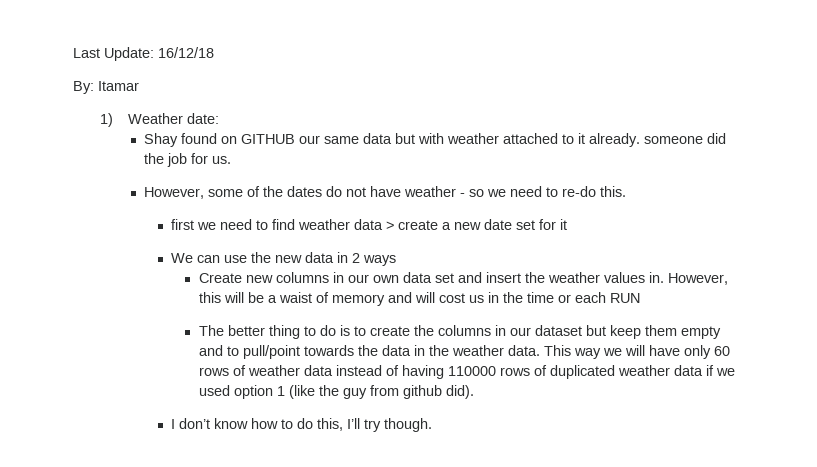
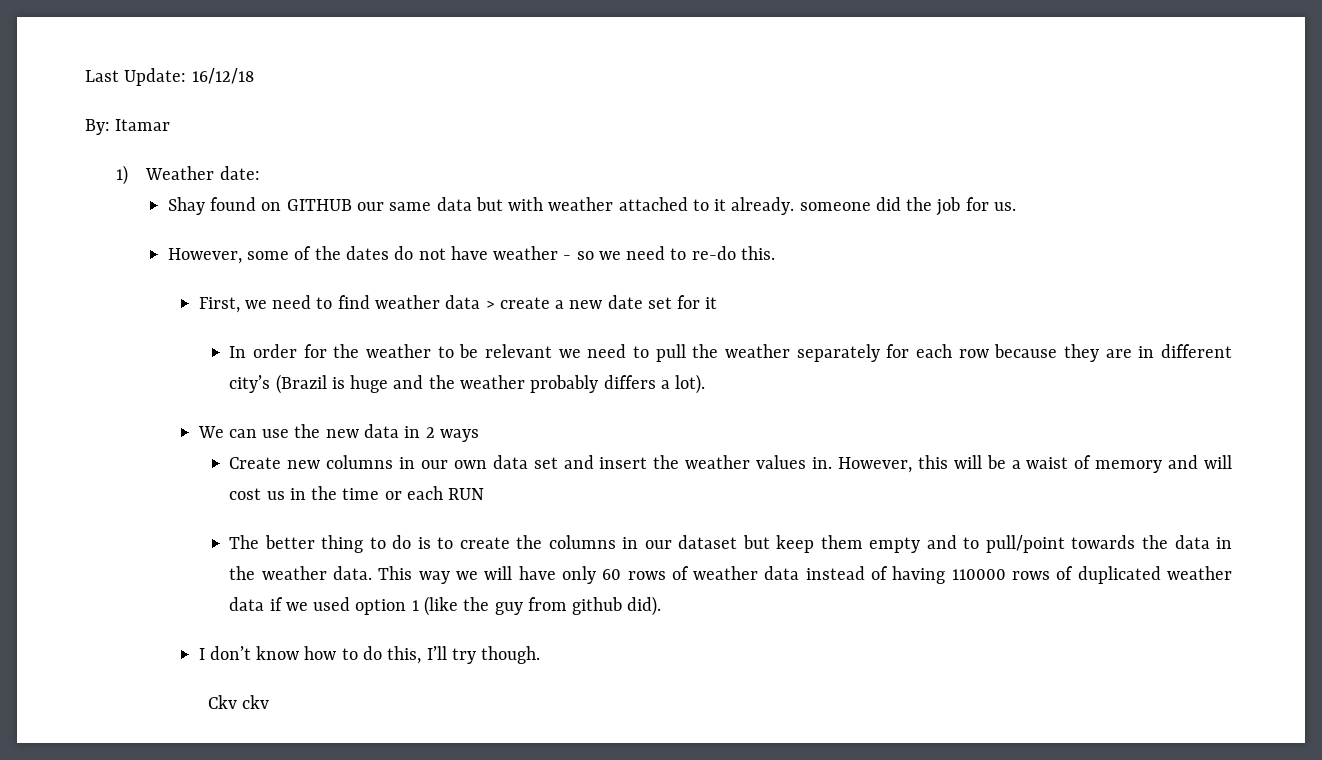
- first we need to find weather data > create a new date set for it
+ First, we need to find weather data > create a new date set for it
+ In order for the weather to be relevant we need to pull the weather separately for each row because they are in different city’s (Brazil is huge and the weather probably differs a lot).
+ Ckv ckv

